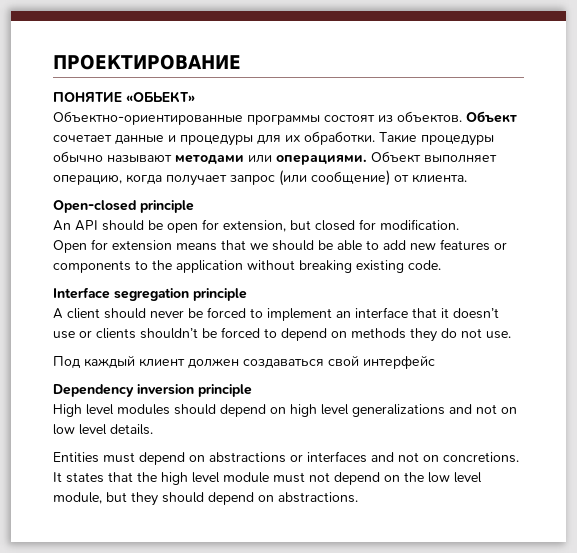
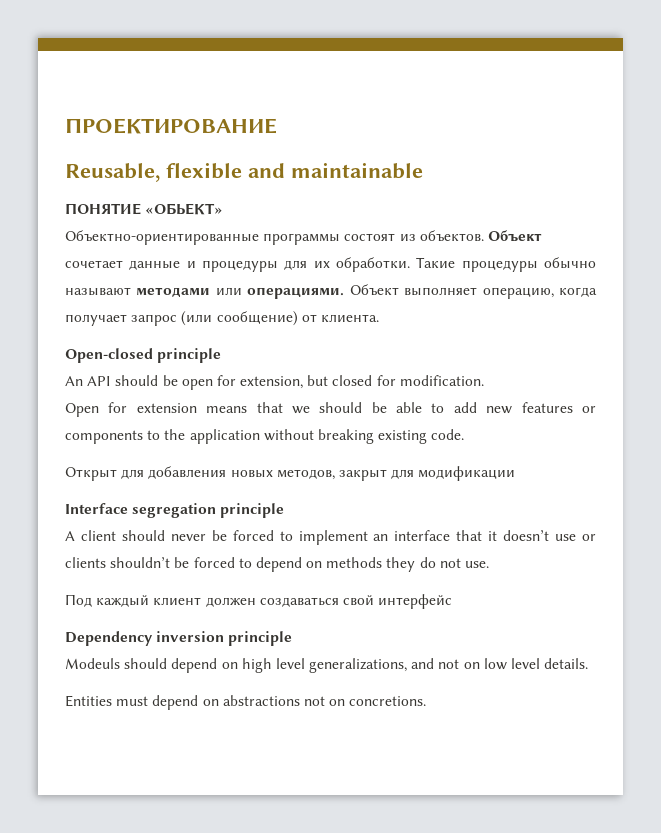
+ Reusable, flexible and maintainable
+ Открыт для добавления новых методов, закрыт для модификации
- High level modules should depend on high level generalizations and not on low level details.
+ Modeuls should depend on high level generalizations, and not on low level details.
- Entities must depend on abstractions or interfaces and not on concretions. It states that the high level module must not depend on the low level module, but they should depend on abstractions.
+ Entities must depend on abstractions not on concretions.

